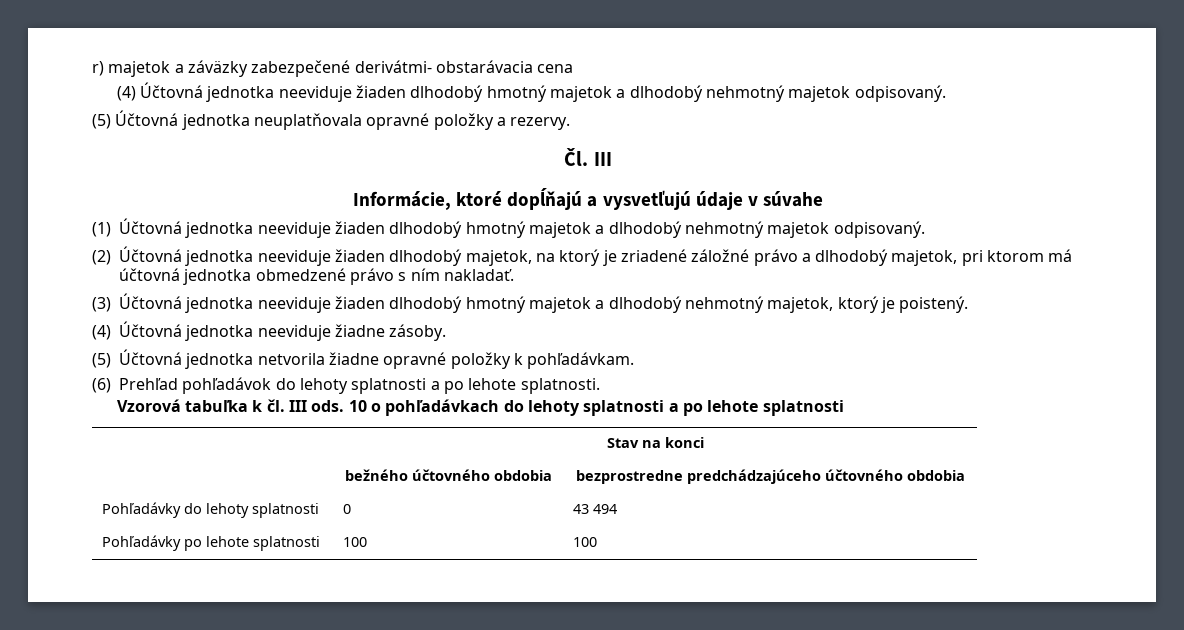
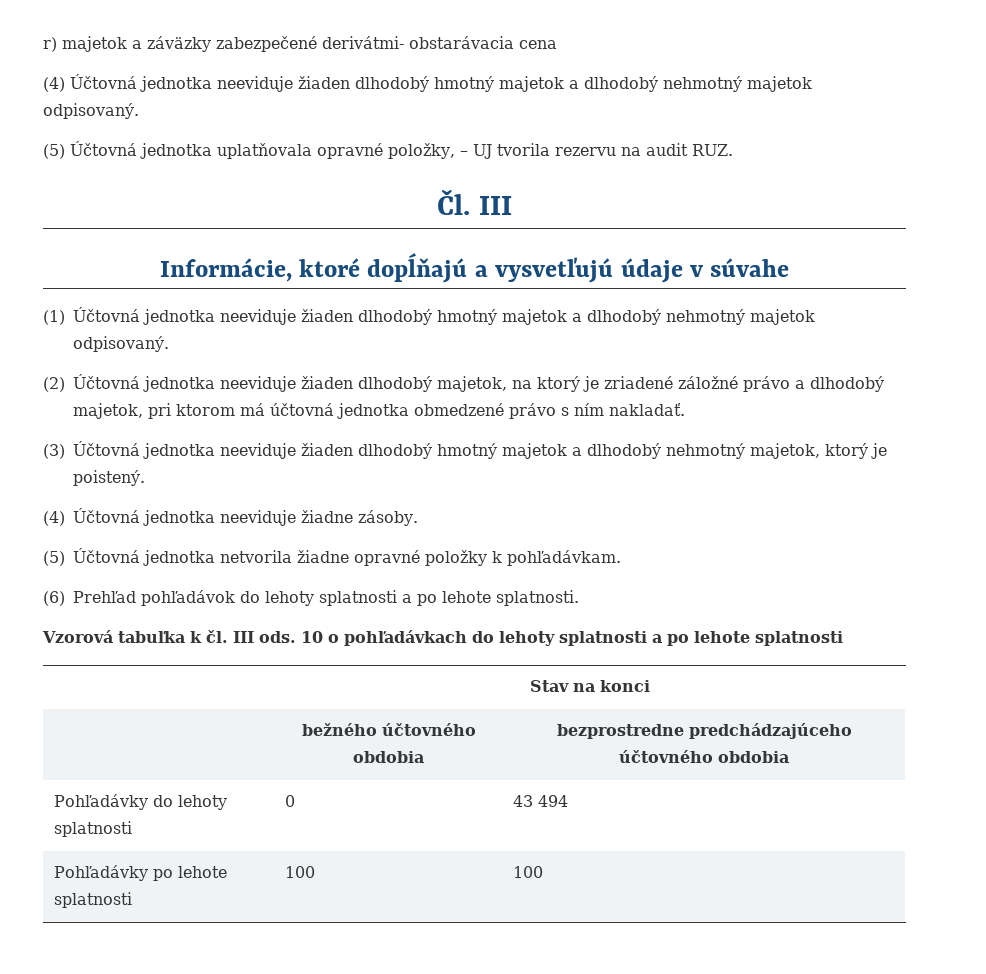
- (5) Účtovná jednotka neuplatňovala opravné položky a rezervy.
+ (5) Účtovná jednotka uplatňovala opravné položky, – UJ tvorila rezervu na audit RUZ.

